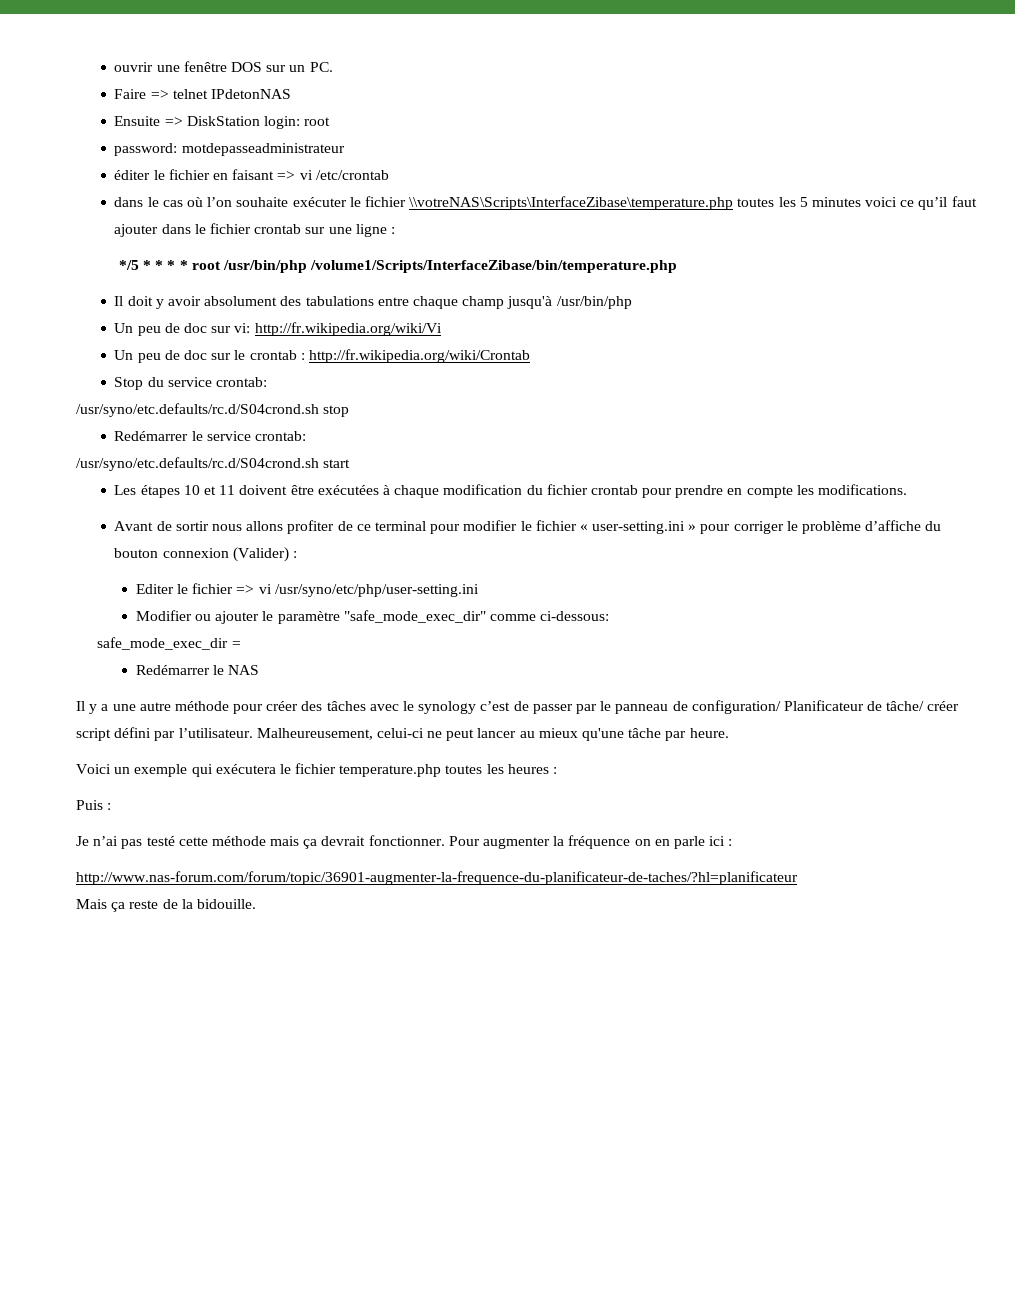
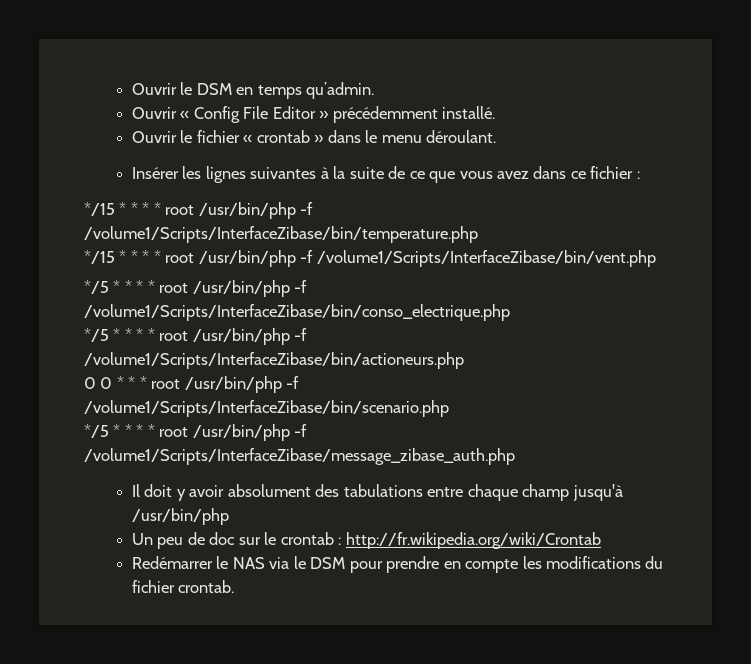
- ouvrir une fenêtre DOS sur un PC.
- Faire => telnet IPdetonNAS
- Ensuite => DiskStation login: root
- password: motdepasseadministrateur
- éditer le fichier en faisant => vi /etc/crontab
- dans le cas où l’on souhaite exécuter le fichier \\votreNAS\Scripts\InterfaceZibase\temperature.php toutes les 5 minutes voici ce qu’il faut ajouter dans le fichier crontab sur une ligne :
- */5 * * * * root /usr/bin/php /volume1/Scripts/InterfaceZibase/bin/temperature.php
+ Ouvrir le DSM en temps qu’admin.
+ Ouvrir « Config File Editor » précédemment installé.
+ Ouvrir le fichier « crontab » dans le menu déroulant.
+ Insérer les lignes suivantes à la suite de ce que vous avez dans ce fichier :
+ */15 * * * * root /usr/bin/php -f /volume1/Scripts/InterfaceZibase/bin/temperature.php
+ */15 * * * * root /usr/bin/php -f /volume1/Scripts/InterfaceZibase/bin/vent.php
+ */5 * * * * root /usr/bin/php -f /volume1/Scripts/InterfaceZibase/bin/conso_electrique.php
+ */5 * * * * root /usr/bin/php -f /volume1/Scripts/InterfaceZibase/bin/actioneurs.php
+ 0 0 * * * root /usr/bin/php -f /volume1/Scripts/InterfaceZibase/bin/scenario.php
+ */5 * * * * root /usr/bin/php -f /volume1/Scripts/InterfaceZibase/message_zibase_auth.php
- Un peu de doc sur vi: http://fr.wikipedia.org/wiki/Vi
- Stop du service crontab:
- /usr/syno/etc.defaults/rc.d/S04crond.sh stop
- Redémarrer le service crontab:
- /usr/syno/etc.defaults/rc.d/S04crond.sh start
- Les étapes 10 et 11 doivent être exécutées à chaque modification du fichier crontab pour prendre en compte les modifications.
- Avant de sortir nous allons profiter de ce terminal pour modifier le fichier « user-setting.ini » pour corriger le problème d’affiche du bouton connexion (Valider) :
- Editer le fichier => vi /usr/syno/etc/php/user-setting.ini
- Modifier ou ajouter le paramètre "safe_mode_exec_dir" comme ci-dessous:
- safe_mode_exec_dir =
- Redémarrer le NAS
- Il y a une autre méthode pour créer des tâches avec le synology c’est de passer par le panneau de configuration/ Planificateur de tâche/ créer script défini par l’utilisateur. Malheureusement, celui-ci ne peut lancer au mieux qu'une tâche par heure.
- Voici un exemple qui exécutera le fichier temperature.php toutes les heures :
- Puis :
- Je n’ai pas testé cette méthode mais ça devrait fonctionner. Pour augmenter la fréquence on en parle ici :
- http://www.nas-forum.com/forum/topic/36901-augmenter-la-frequence-du-planificateur-de-taches/?hl=planificateur
- Mais ça reste de la bidouille.
+ Redémarrer le NAS via le DSM pour prendre en compte les modifications du fichier crontab.

